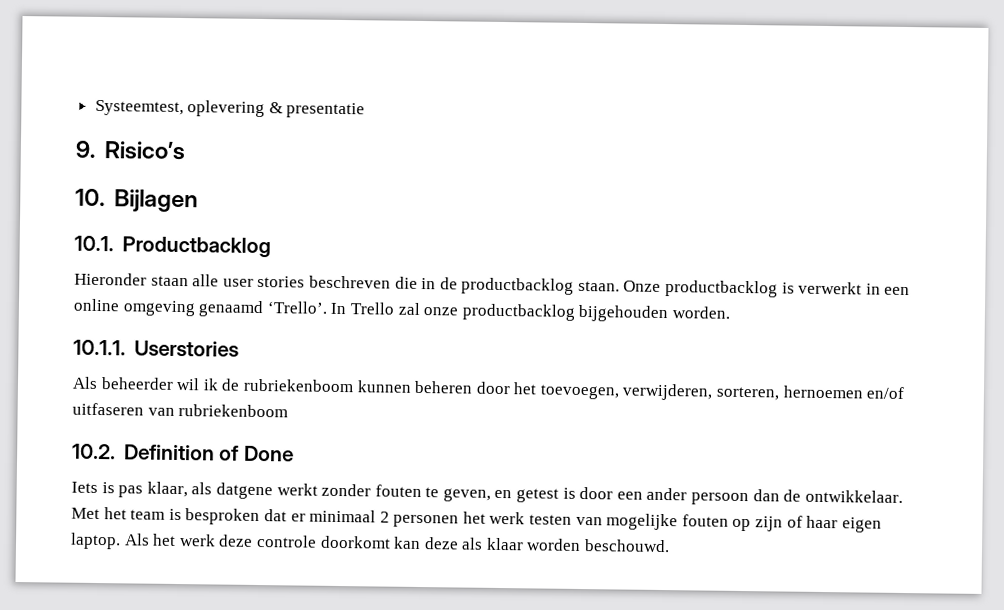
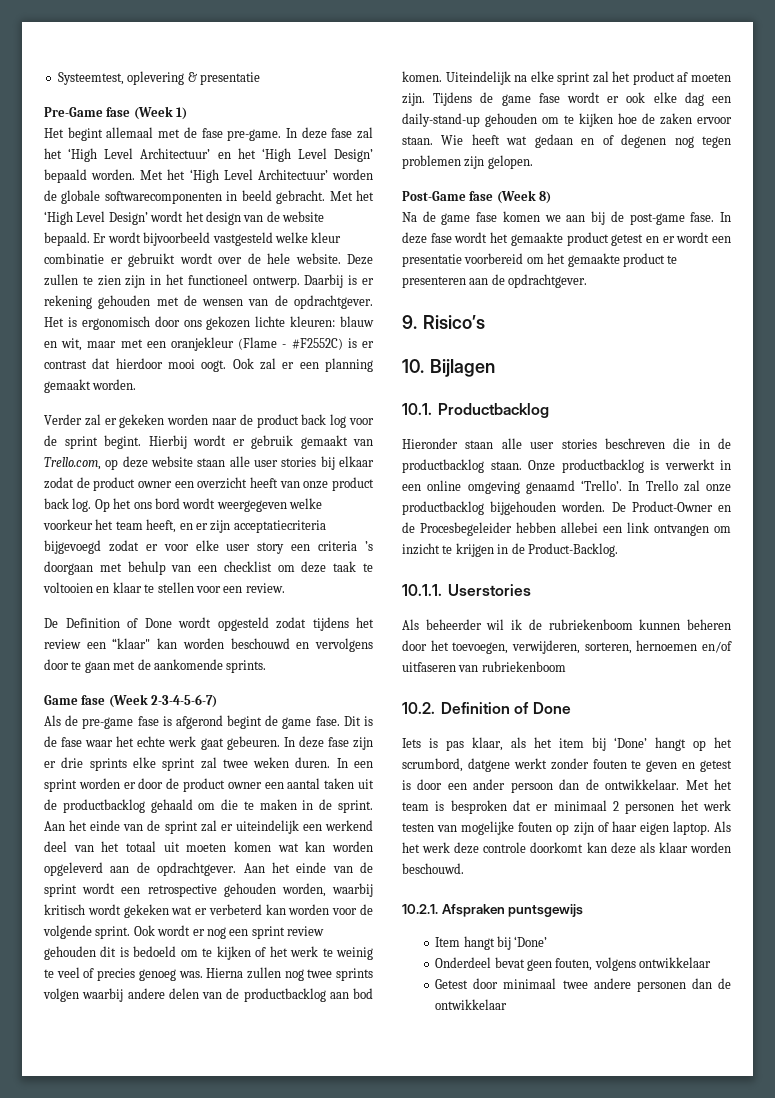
+ Pre-Game fase (Week 1)
+ Het begint allemaal met de fase pre-game. In deze fase zal het ‘High Level Architectuur’ en het ‘High Level Design’ bepaald worden. Met het ‘High Level Architectuur’ worden de globale softwarecomponenten in beeld gebracht. Met het ‘High Level Design’ wordt het design van de website bepaald. Er wordt bijvoorbeeld vastgesteld welke kleur combinatie er gebruikt wordt over de hele website. Deze zullen te zien zijn in het functioneel ontwerp. Daarbij is er rekening gehouden met de wensen van de opdrachtgever. Het is ergonomisch door ons gekozen lichte kleuren: blauw en wit, maar met een oranjekleur (Flame - #F2552C) is er contrast dat hierdoor mooi oogt. Ook zal er een planning gemaakt worden.
+ Verder zal er gekeken worden naar de product back log voor de sprint begint. Hierbij wordt er gebruik gemaakt van Trello.com, op deze website staan alle user stories bij elkaar zodat de product owner een overzicht heeft van onze product back log. Op het ons bord wordt weergegeven welke voorkeur het team heeft, en er zijn acceptatiecriteria bijgevoegd zodat er voor elke user story een criteria ’s doorgaan met behulp van een checklist om deze taak te voltooien en klaar te stellen voor een review.
+ De Definition of Done wordt opgesteld zodat tijdens het review een “klaar" kan worden beschouwd en vervolgens door te gaan met de aankomende sprints.
+ Game fase (Week 2-3-4-5-6-7)
+ Als de pre-game fase is afgerond begint de game fase. Dit is de fase waar het echte werk gaat gebeuren. In deze fase zijn er drie sprints elke sprint zal twee weken duren. In een sprint worden er door de product owner een aantal taken uit de productbacklog gehaald om die te maken in de sprint. Aan het einde van de sprint zal er uiteindelijk een werkend deel van het totaal uit moeten komen wat kan worden opgeleverd aan de opdrachtgever. Aan het einde van de sprint wordt een retrospective gehouden worden, waarbij kritisch wordt gekeken wat er verbeterd kan worden voor de volgende sprint. Ook wordt er nog een sprint review gehouden dit is bedoeld om te kijken of het werk te weinig te veel of precies genoeg was. Hierna zullen nog twee sprints volgen waarbij andere delen van de productbacklog aan bod komen. Uiteindelijk na elke sprint zal het product af moeten zijn. Tijdens de game fase wordt er ook elke dag een daily-stand-up gehouden om te kijken hoe de zaken ervoor staan. Wie heeft wat gedaan en of degenen nog tegen problemen zijn gelopen.
+ Post-Game fase (Week 8)
+ Na de game fase komen we aan bij de post-game fase. In deze fase wordt het gemaakte product getest en er wordt een presentatie voorbereid om het gemaakte product te presenteren aan de opdrachtgever.
+ De Product-Owner en de Procesbegeleider hebben allebei een link ontvangen om inzicht te krijgen in de Product-Backlog.
- Iets is pas klaar, als datgene werkt zonder fouten te geven, en getest is door een ander persoon dan de ontwikkelaar.
+ Iets is pas klaar, als het item bij ‘Done’ hangt op het scrumbord, datgene werkt zonder fouten te geven en getest is door een ander persoon dan de ontwikkelaar.
+ 10.2.1. Afspraken puntsgewijs
+ Item hangt bij ‘Done’
+ Onderdeel bevat geen fouten, volgens ontwikkelaar
+ Getest door minimaal twee andere personen dan de ontwikkelaar

